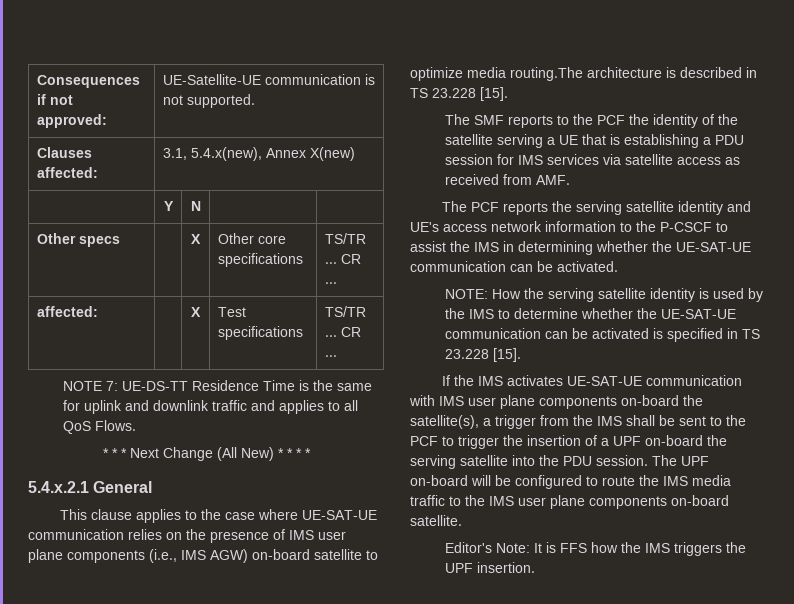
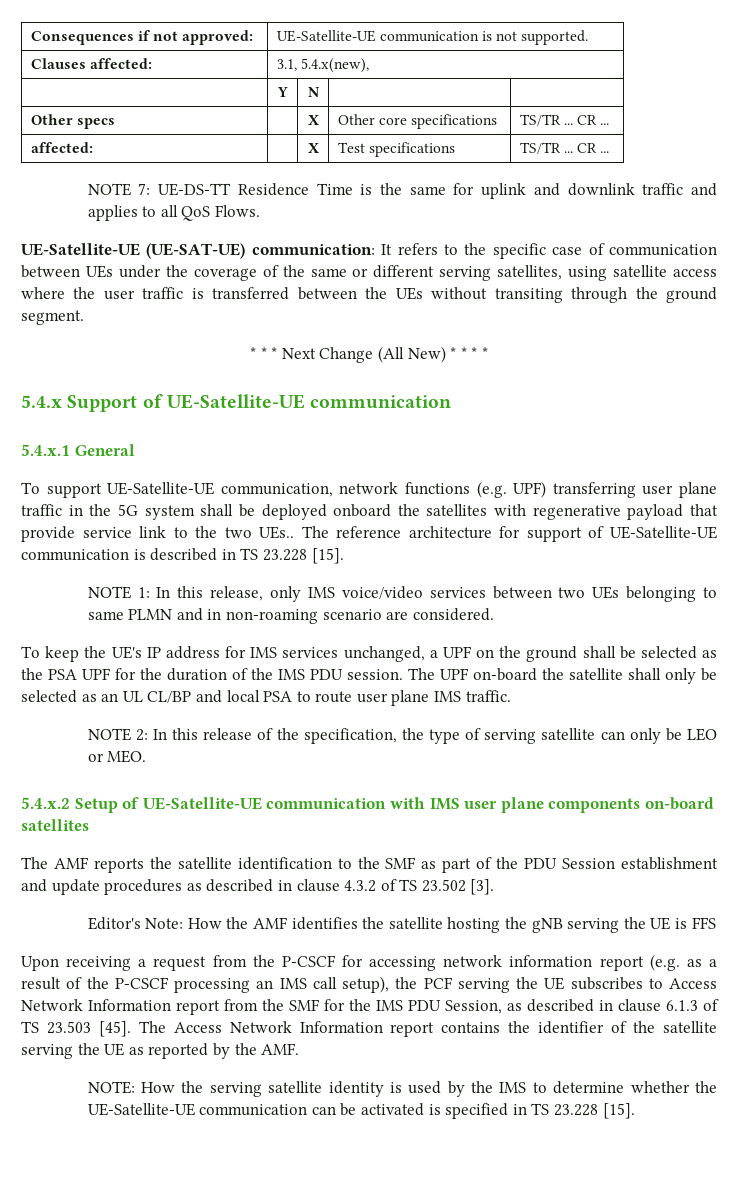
- Clauses affected: | 3.1, 5.4.x(new), Annex X(new)
+ Clauses affected: | 3.1, 5.4.x(new),
+ UE-Satellite-UE (UE-SAT-UE) communication: It refers to the specific case of communication between UEs under the coverage of the same or different serving satellites, using satellite access where the user traffic is transferred between the UEs without transiting through the ground segment.
- 5.4.x.2.1 General
- This clause applies to the case where UE-SAT-UE communication relies on the presence of IMS user plane components (i.e., IMS AGW) on-board satellite to optimize media routing.The architecture is described in TS 23.228 [15].
+ 5.4.x Support of UE-Satellite-UE communication
+ 5.4.x.1 General
+ To support UE-Satellite-UE communication, network functions (e.g. UPF) transferring user plane traffic in the 5G system shall be deployed onboard the satellites with regenerative payload that provide service link to the two UEs.. The reference architecture for support of UE-Satellite-UE communication is described in TS 23.228 [15].
- The SMF reports to the PCF the identity of the satellite serving a UE that is establishing a PDU session for IMS services via satellite access as received from AMF.
- The PCF reports the serving satellite identity and UE's access network information to the P-CSCF to assist the IMS in determining whether the UE-SAT-UE communication can be activated.
+ NOTE 1: In this release, only IMS voice/video services between two UEs belonging to same PLMN and in non-roaming scenario are considered.
+ To keep the UE's IP address for IMS services unchanged, a UPF on the ground shall be selected as the PSA UPF for the duration of the IMS PDU session. The UPF on-board the satellite shall only be selected as an UL CL/BP and local PSA to route user plane IMS traffic.
+ NOTE 2: In this release of the specification, the type of serving satellite can only be LEO or MEO.
+ 5.4.x.2 Setup of UE-Satellite-UE communication with IMS user plane components on-board satellites
+ The AMF reports the satellite identification to the SMF as part of the PDU Session establishment and update procedures as described in clause 4.3.2 of TS 23.502 [3].
+ Editor's Note: How the AMF identifies the satellite hosting the gNB serving the UE is FFS
+ Upon receiving a request from the P-CSCF for accessing network information report (e.g. as a result of the P-CSCF processing an IMS call setup), the PCF serving the UE subscribes to Access Network Information report from the SMF for the IMS PDU Session, as described in clause 6.1.3 of TS 23.503 [45]. The Access Network Information report contains the identifier of the satellite serving the UE as reported by the AMF.
- NOTE: How the serving satellite identity is used by the IMS to determine whether the UE-SAT-UE communication can be activated is specified in TS 23.228 [15].
+ NOTE: How the serving satellite identity is used by the IMS to determine whether the UE-Satellite-UE communication can be activated is specified in TS 23.228 [15].
- If the IMS activates UE-SAT-UE communication with IMS user plane components on-board the satellite(s), a trigger from the IMS shall be sent to the PCF to trigger the insertion of a UPF on-board the serving satellite into the PDU session. The UPF on-board will be configured to route the IMS media traffic to the IMS user plane components on-board satellite.
- Editor's Note: It is FFS how the IMS triggers the UPF insertion.

